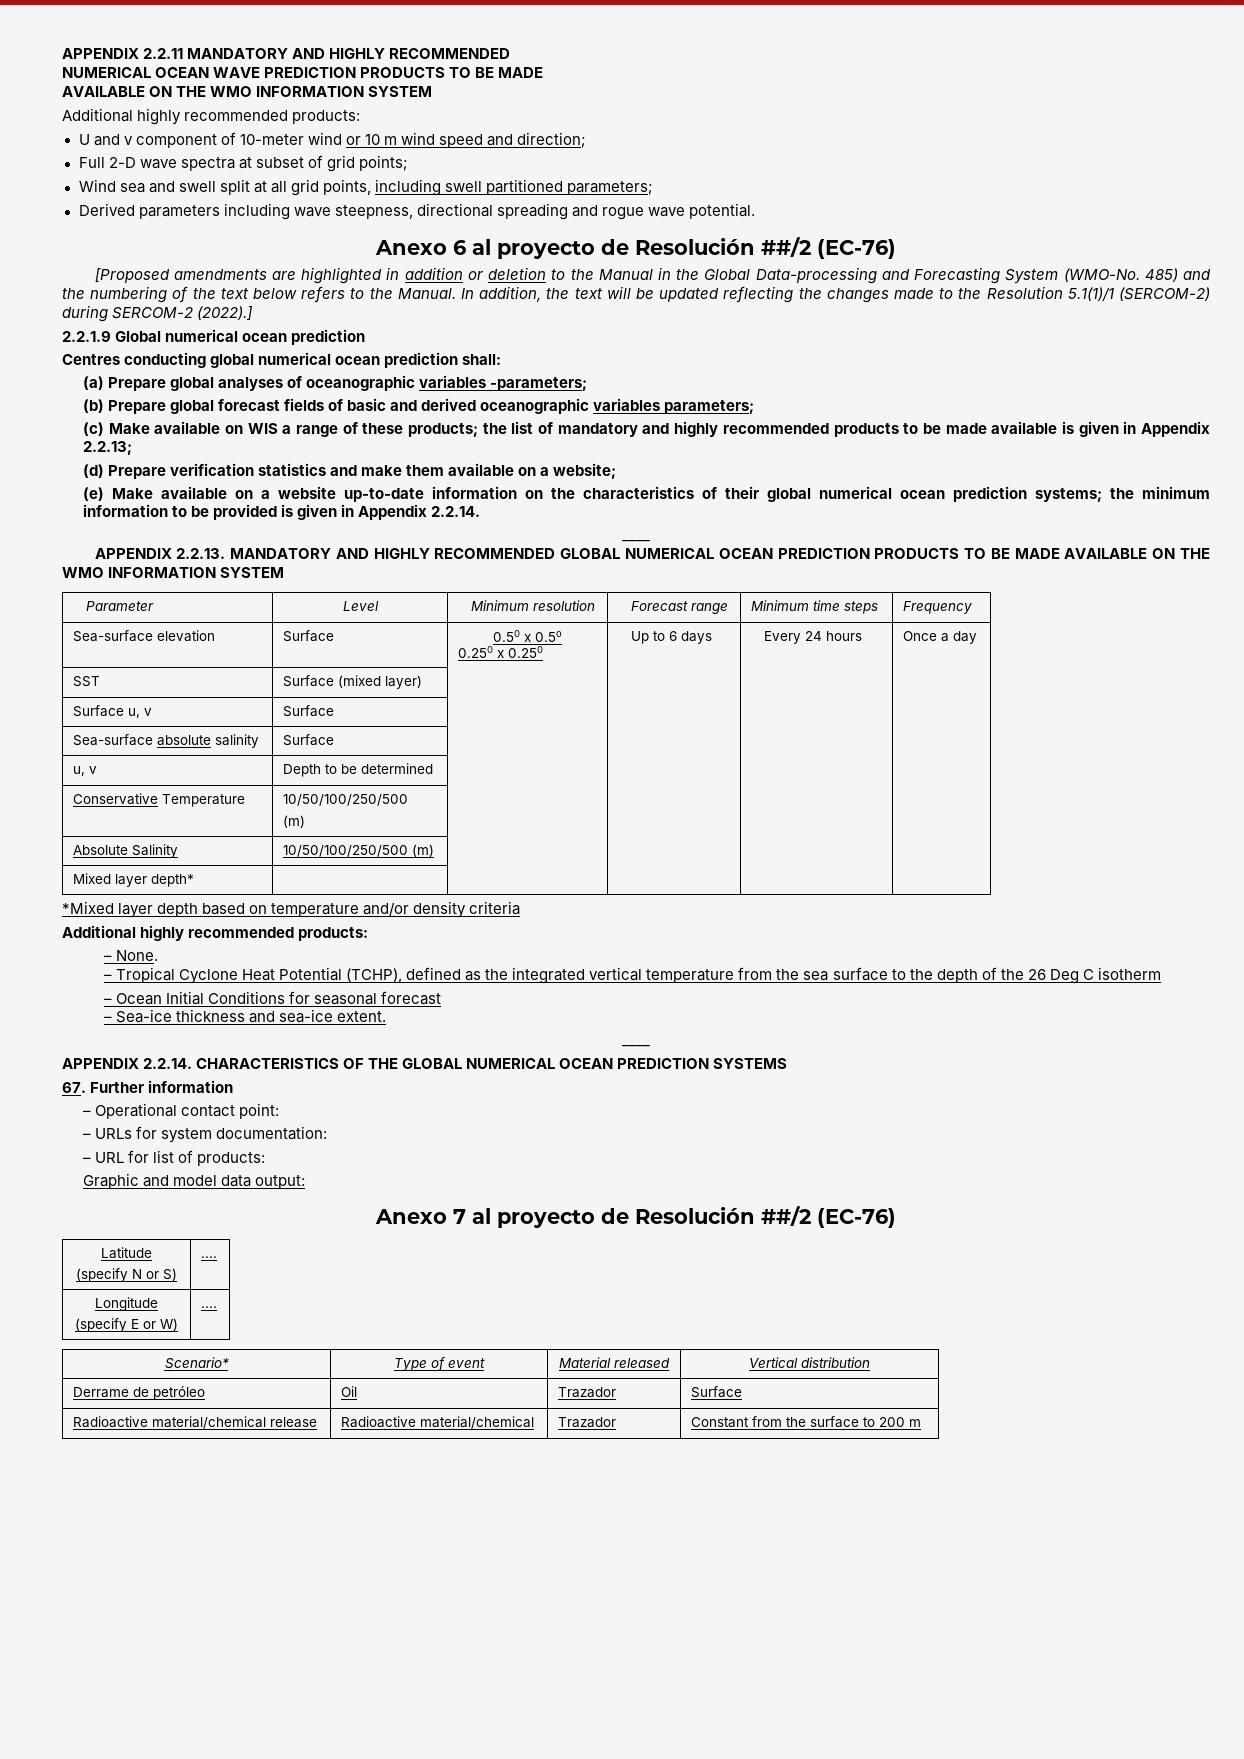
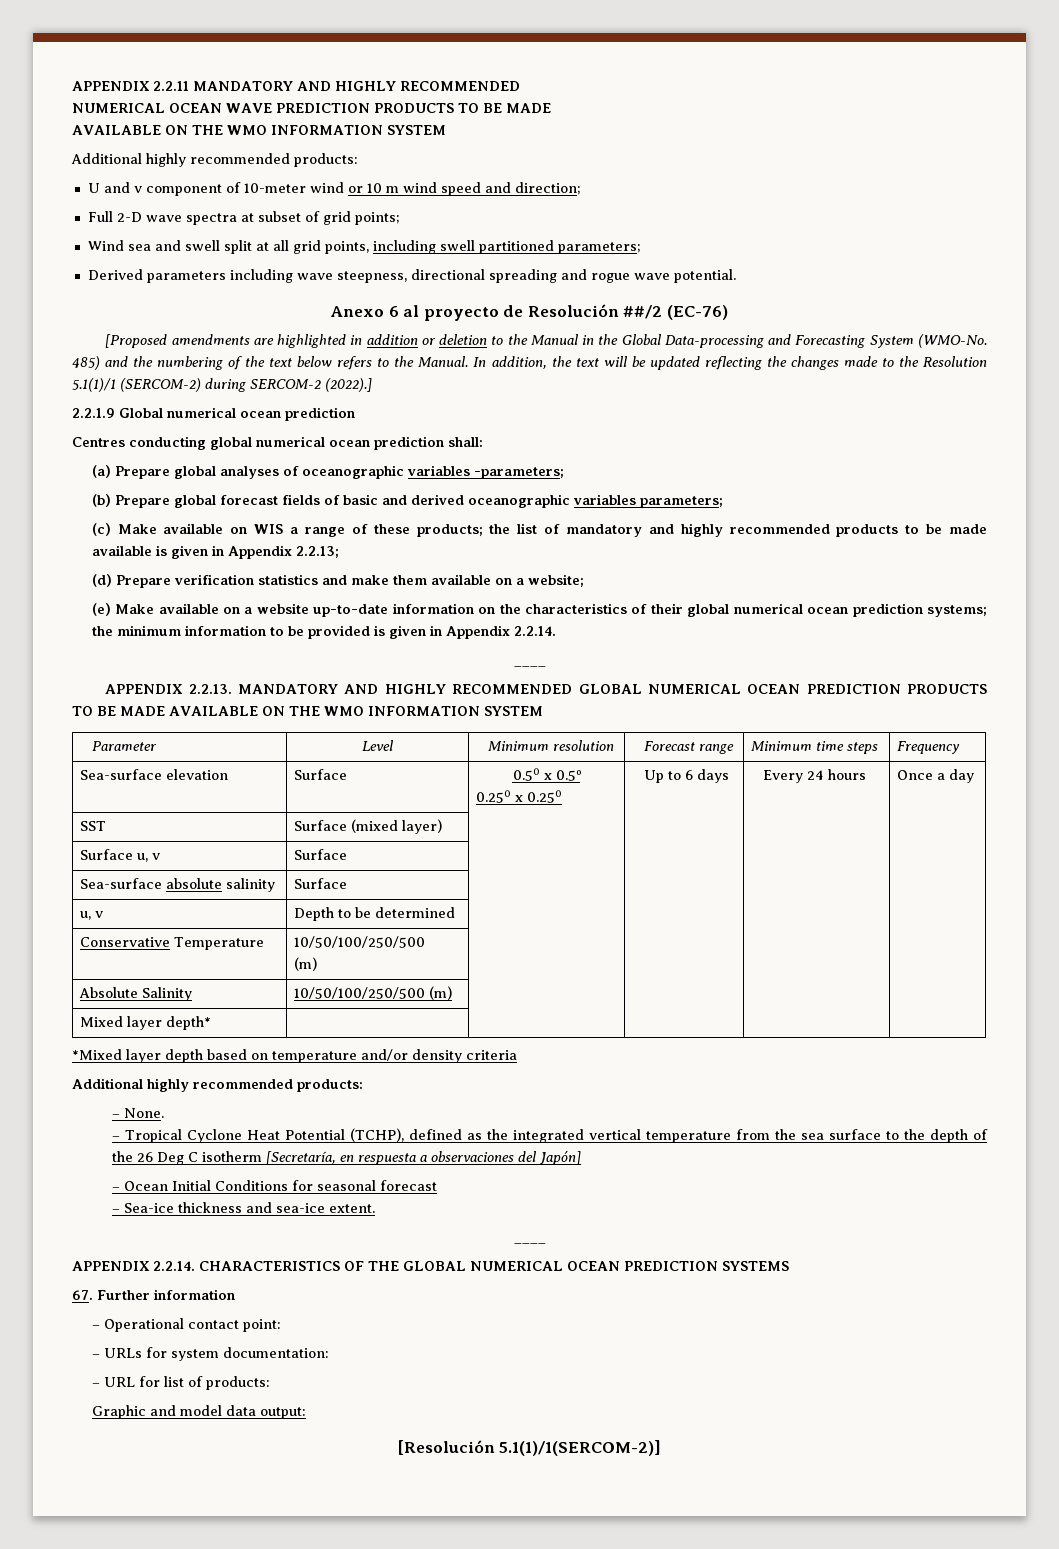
- – Tropical Cyclone Heat Potential (TCHP), defined as the integrated vertical temperature from the sea surface to the depth of the 26 Deg C isotherm
+ – Tropical Cyclone Heat Potential (TCHP), defined as the integrated vertical temperature from the sea surface to the depth of the 26 Deg C isotherm [Secretaría, en respuesta a observaciones del Japón]
- Anexo 7 al proyecto de Resolución ##/2 (EC-76)
- Latitude
- (specify N or S) | ....
- Longitude
- (specify E or W) | ....
- Scenario* | Type of event | Material released | Vertical distribution
- Derrame de petróleo | Oil | Trazador | Surface
- Radioactive material/chemical release | Radioactive material/chemical | Trazador | Constant from the surface to 200 m
+ [Resolución 5.1(1)/1(SERCOM-2)]

